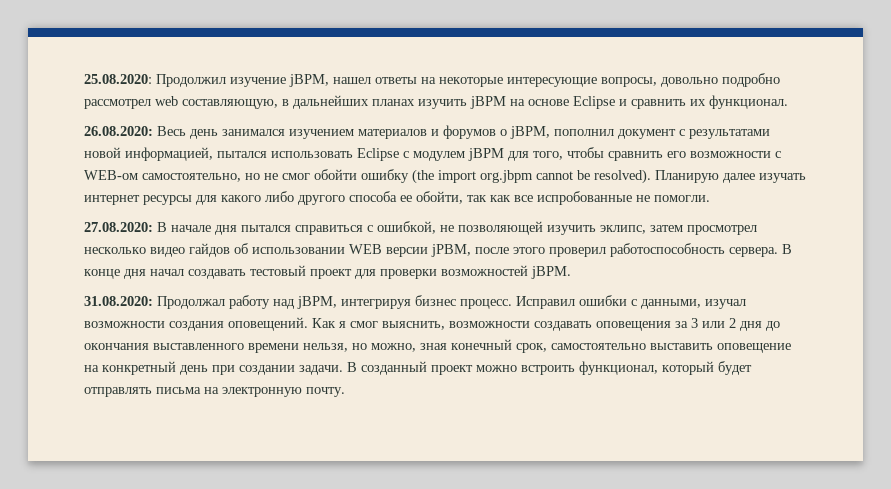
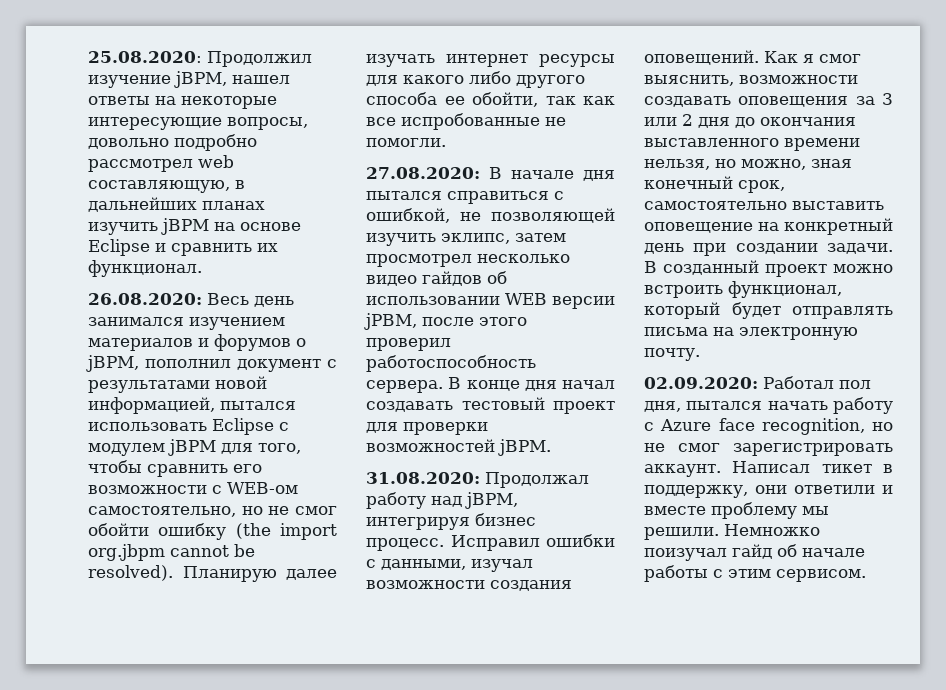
+ 02.09.2020: Работал пол дня, пытался начать работу с Azure face recognition, но не смог зарегистрировать аккаунт. Написал тикет в поддержку, они ответили и вместе проблему мы решили. Немножко поизучал гайд об начале работы с этим сервисом.

